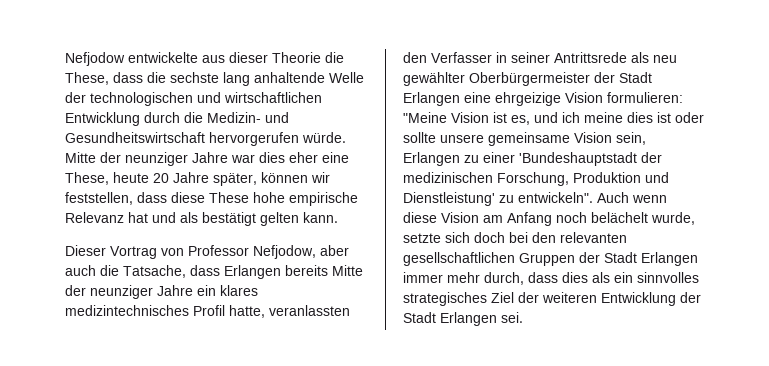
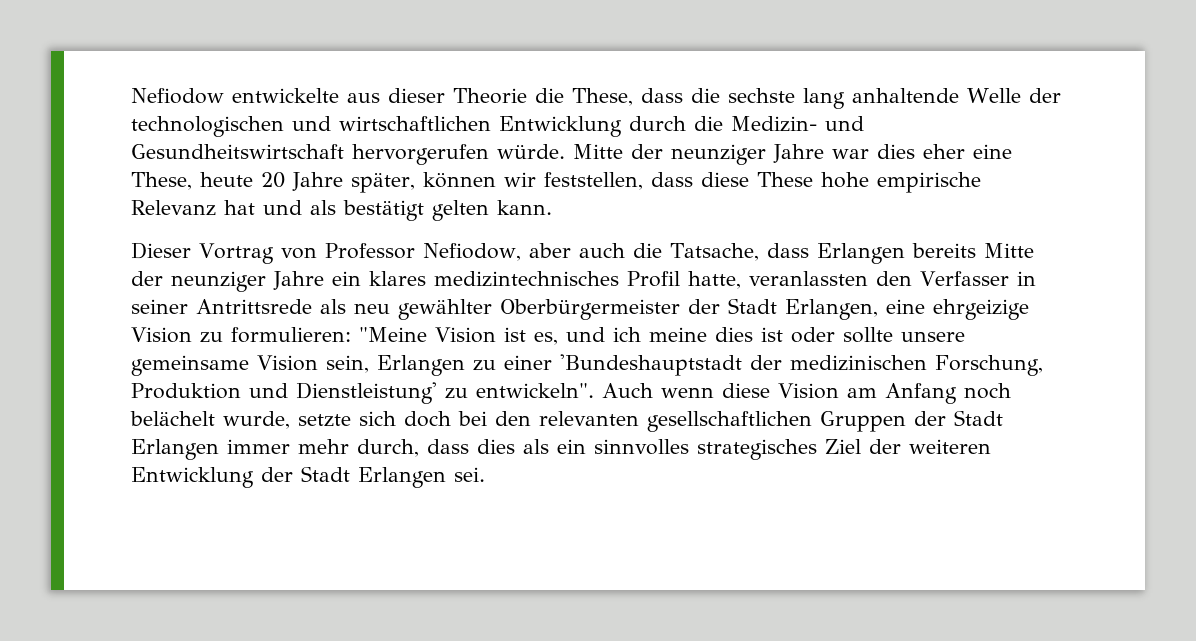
- Nefjodow entwickelte aus dieser Theorie die These, dass die sechste lang anhaltende Welle der technologischen und wirtschaftlichen Entwicklung durch die Medizin- und Gesundheitswirtschaft hervorgerufen würde.
+ Nefiodow entwickelte aus dieser Theorie die These, dass die sechste lang anhaltende Welle der technologischen und wirtschaftlichen Entwicklung durch die Medizin- und Gesundheitswirtschaft hervorgerufen würde.
- Dieser Vortrag von Professor Nefjodow, aber auch die Tatsache, dass Erlangen bereits Mitte der neunziger Jahre ein klares medizintechnisches Profil hatte, veranlassten den Verfasser in seiner Antrittsrede als neu gewählter Oberbürgermeister der Stadt Erlangen eine ehrgeizige Vision formulieren:
+ Dieser Vortrag von Professor Nefiodow, aber auch die Tatsache, dass Erlangen bereits Mitte der neunziger Jahre ein klares medizintechnisches Profil hatte, veranlassten den Verfasser in seiner Antrittsrede als neu gewählter Oberbürgermeister der Stadt Erlangen, eine ehrgeizige Vision zu formulieren:

